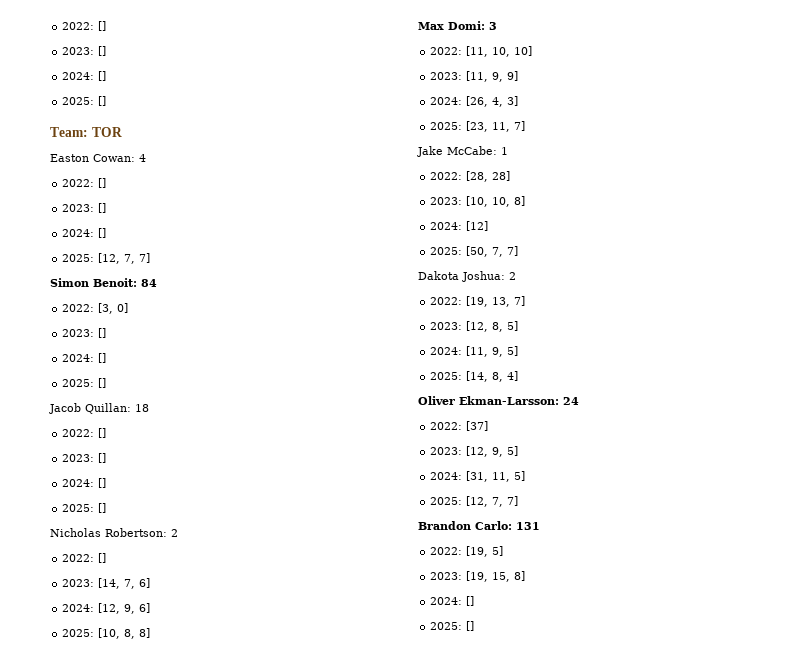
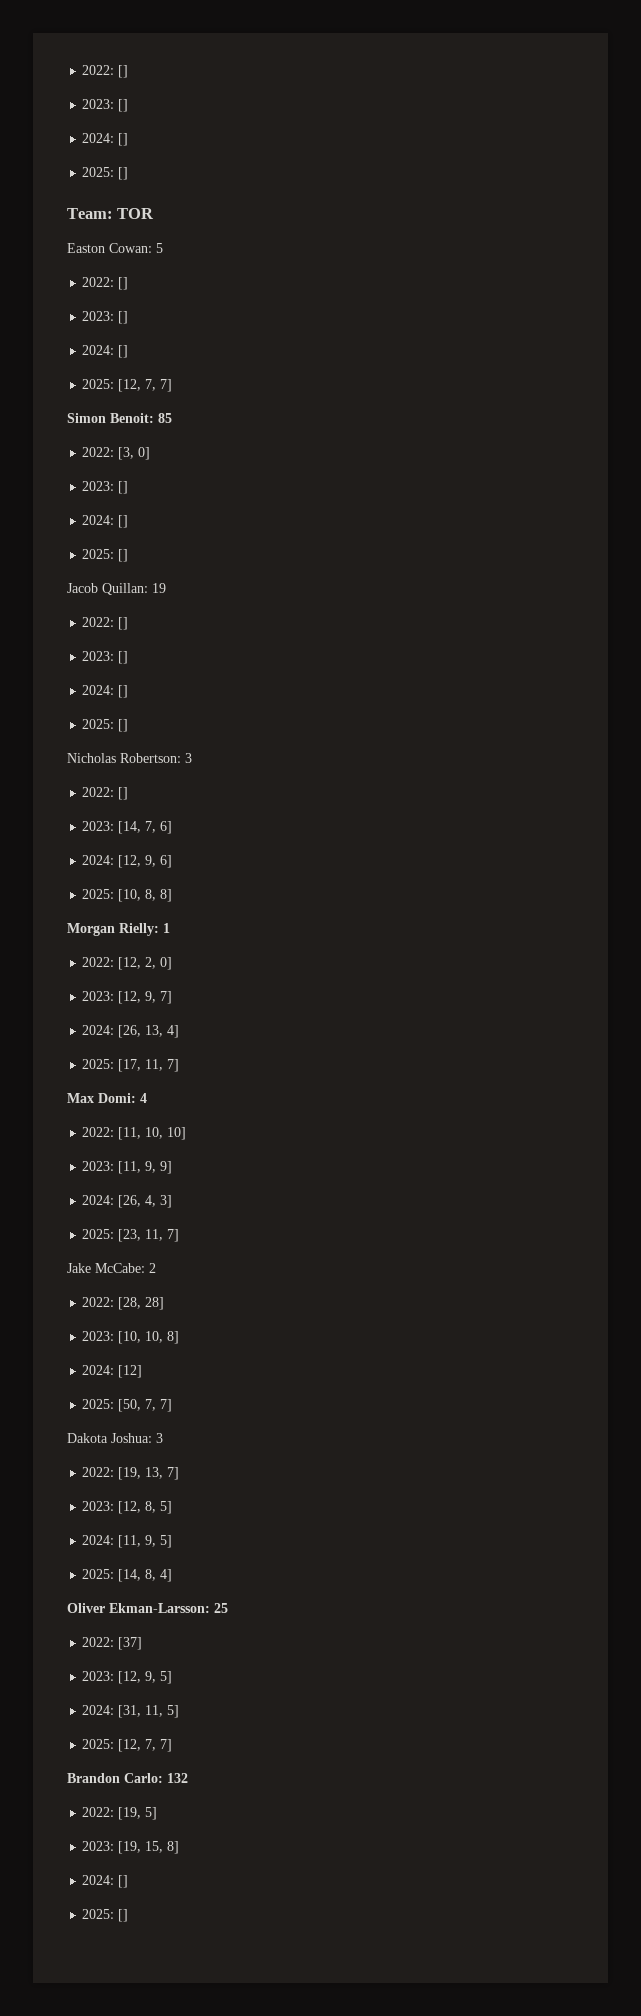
- Easton Cowan: 4
+ Easton Cowan: 5
- Simon Benoit: 84
+ Simon Benoit: 85
- Jacob Quillan: 18
+ Jacob Quillan: 19
- Nicholas Robertson: 2
+ Nicholas Robertson: 3
+ Morgan Rielly: 1
+ 2022: [12, 2, 0]
+ 2023: [12, 9, 7]
+ 2024: [26, 13, 4]
+ 2025: [17, 11, 7]
- Max Domi: 3
+ Max Domi: 4
- Jake McCabe: 1
+ Jake McCabe: 2
- Dakota Joshua: 2
+ Dakota Joshua: 3
- Oliver Ekman-Larsson: 24
+ Oliver Ekman-Larsson: 25
- Brandon Carlo: 131
+ Brandon Carlo: 132

